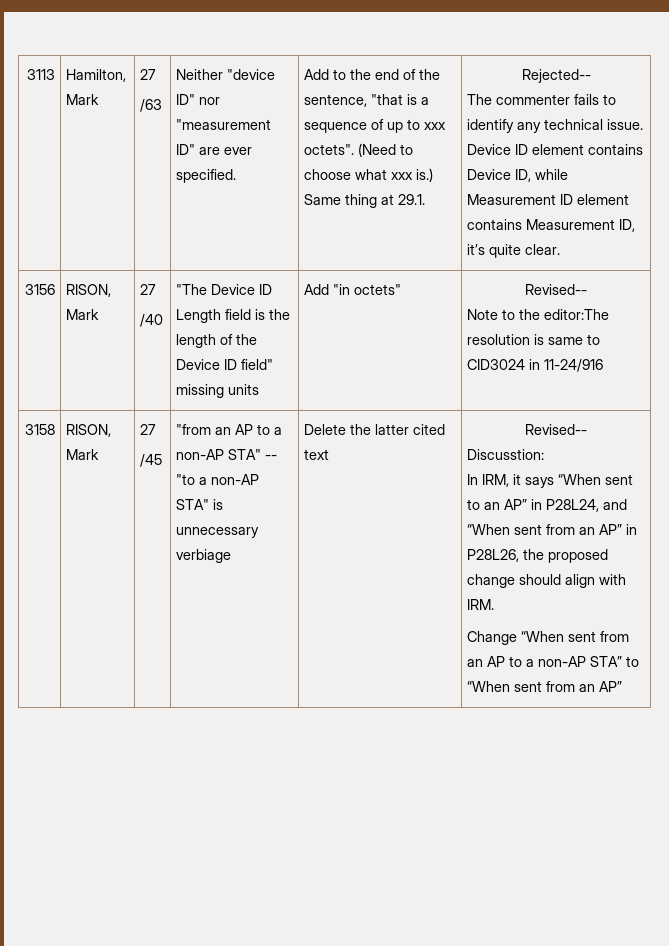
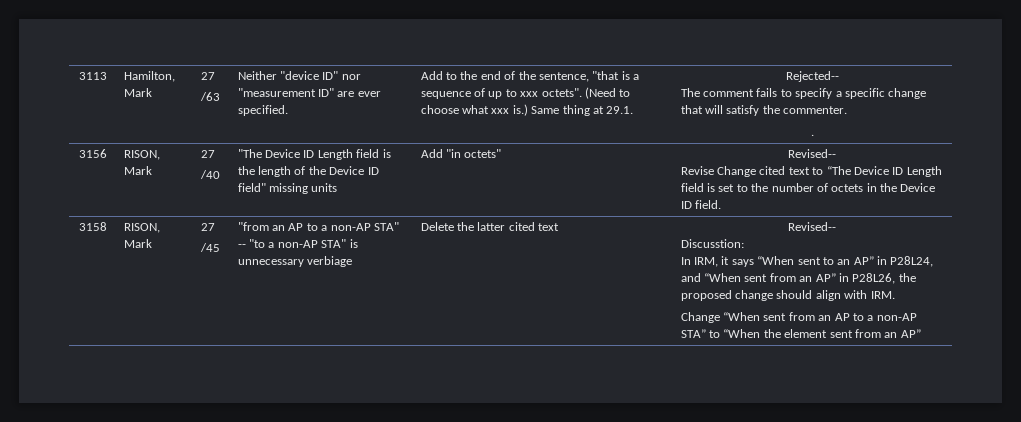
- The commenter fails to identify any technical issue. Device ID element contains Device ID, while Measurement ID element contains Measurement ID, it’s quite clear.
+ The comment fails to specify a specific change that will satisfy the commenter.
+ .
- Note to the editor:The resolution is same to CID3024 in 11-24/916
+ Revise Change cited text to “The Device ID Length field is set to the number of octets in the Device ID field.
- Change “When sent from an AP to a non-AP STA” to “When sent from an AP”
+ Change “When sent from an AP to a non-AP STA” to “When the element sent from an AP”

